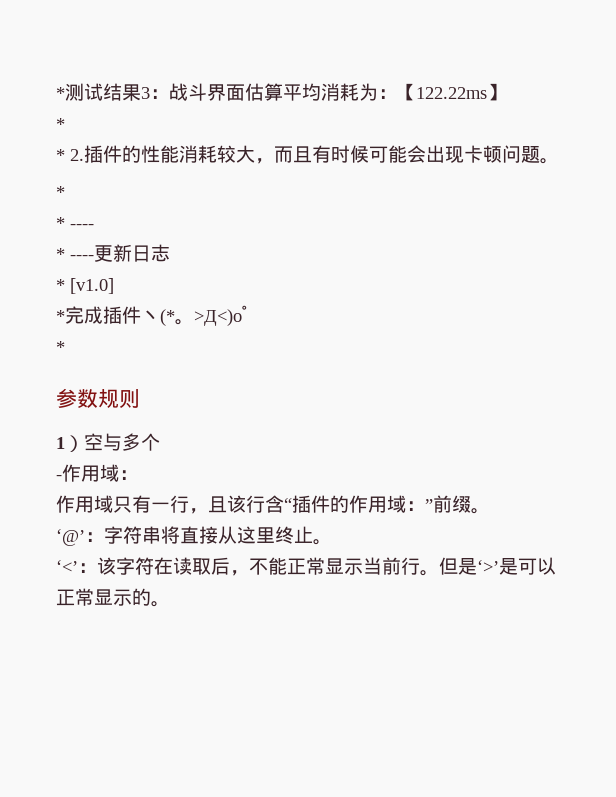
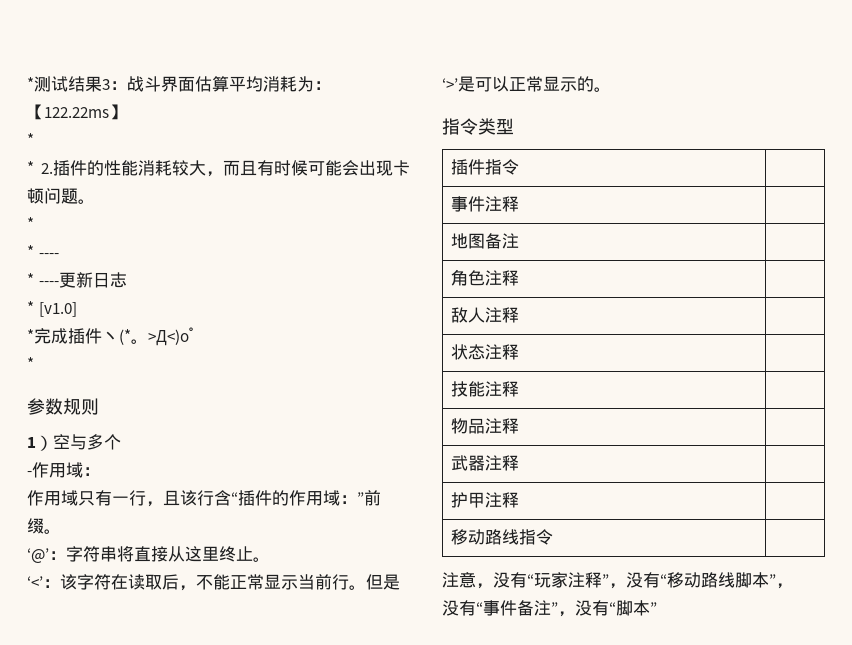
+ 指令类型
+ 插件指令 |
+ 事件注释 |
+ 地图备注 |
+ 角色注释 |
+ 敌人注释 |
+ 状态注释 |
+ 技能注释 |
+ 物品注释 |
+ 武器注释 |
+ 护甲注释 |
+ 移动路线指令 |
+ 注意，没有“玩家注释”，没有“移动路线脚本”，
+ 没有“事件备注”，没有“脚本”

